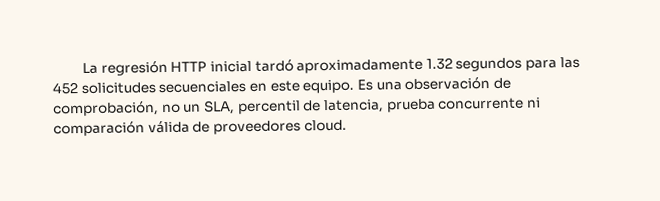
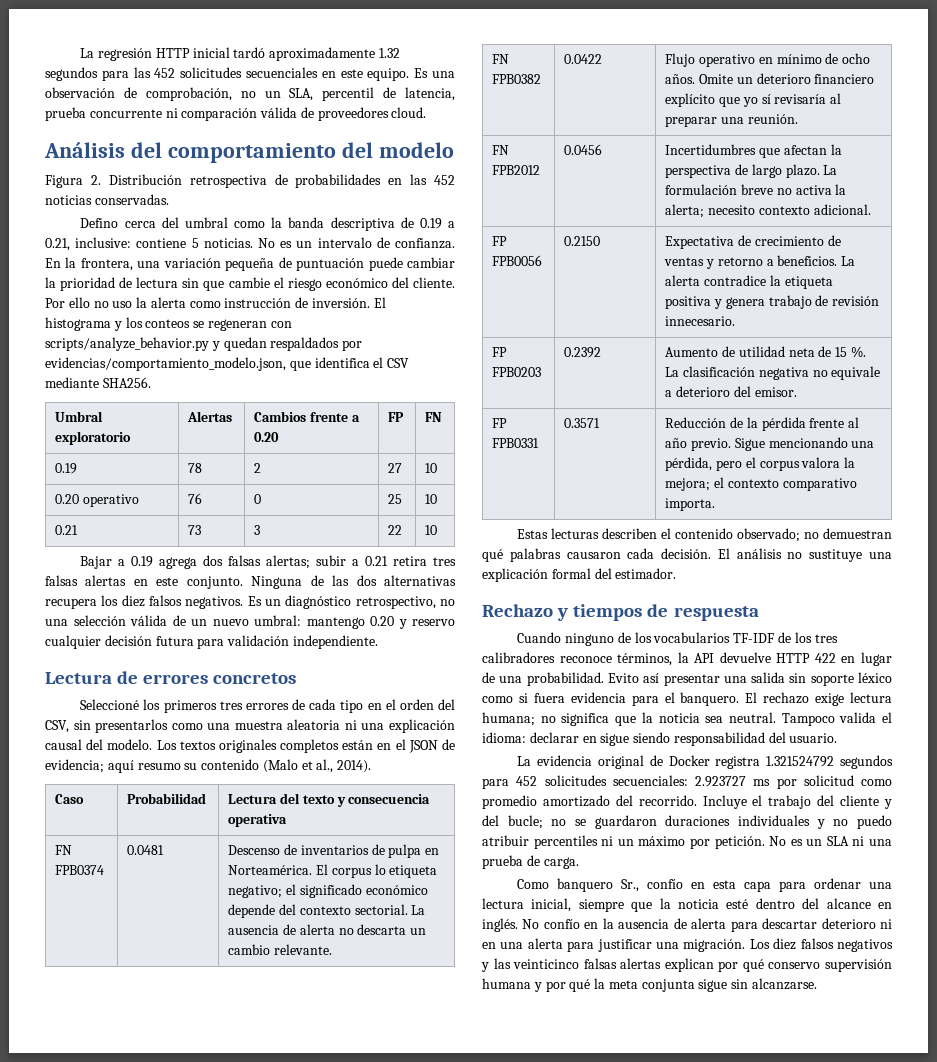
+ Análisis del comportamiento del modelo
+ Figura 2. Distribución retrospectiva de probabilidades en las 452 noticias conservadas.
+ Defino cerca del umbral como la banda descriptiva de 0.19 a 0.21, inclusive: contiene 5 noticias. No es un intervalo de confianza. En la frontera, una variación pequeña de puntuación puede cambiar la prioridad de lectura sin que cambie el riesgo económico del cliente. Por ello no uso la alerta como instrucción de inversión. El histograma y los conteos se regeneran con scripts/analyze_behavior.py y quedan respaldados por evidencias/comportamiento_modelo.json, que identifica el CSV mediante SHA256.
+ Umbral exploratorio | Alertas | Cambios frente a 0.20 | FP | FN
+ 0.19 | 78 | 2 | 27 | 10
+ 0.20 operativo | 76 | 0 | 25 | 10
+ 0.21 | 73 | 3 | 22 | 10
+ Bajar a 0.19 agrega dos falsas alertas; subir a 0.21 retira tres falsas alertas en este conjunto. Ninguna de las dos alternativas recupera los diez falsos negativos. Es un diagnóstico retrospectivo, no una selección válida de un nuevo umbral: mantengo 0.20 y reservo cualquier decisión futura para validación independiente.
+ Lectura de errores concretos
+ Seleccioné los primeros tres errores de cada tipo en el orden del CSV, sin presentarlos como una muestra aleatoria ni una explicación causal del modelo. Los textos originales completos están en el JSON de evidencia; aquí resumo su contenido (Malo et al., 2014).
+ Caso | Probabilidad | Lectura del texto y consecuencia operativa
+ FN FPB0374 | 0.0481 | Descenso de inventarios de pulpa en Norteamérica. El corpus lo etiqueta negativo; el significado económico depende del contexto sectorial. La ausencia de alerta no descarta un cambio relevante.
+ FN FPB0382 | 0.0422 | Flujo operativo en mínimo de ocho años. Omite un deterioro financiero explícito que yo sí revisaría al preparar una reunión.
+ FN FPB2012 | 0.0456 | Incertidumbres que afectan la perspectiva de largo plazo. La formulación breve no activa la alerta; necesito contexto adicional.
+ FP FPB0056 | 0.2150 | Expectativa de crecimiento de ventas y retorno a beneficios. La alerta contradice la etiqueta positiva y genera trabajo de revisión innecesario.
+ FP FPB0203 | 0.2392 | Aumento de utilidad neta de 15 %. La clasificación negativa no equivale a deterioro del emisor.
+ FP FPB0331 | 0.3571 | Reducción de la pérdida frente al año previo. Sigue mencionando una pérdida, pero el corpus valora la mejora; el contexto comparativo importa.
+ Estas lecturas describen el contenido observado; no demuestran qué palabras causaron cada decisión. El análisis no sustituye una explicación formal del estimador.
+ Rechazo y tiempos de respuesta
+ Cuando ninguno de los vocabularios TF-IDF de los tres calibradores reconoce términos, la API devuelve HTTP 422 en lugar de una probabilidad. Evito así presentar una salida sin soporte léxico como si fuera evidencia para el banquero. El rechazo exige lectura humana; no significa que la noticia sea neutral. Tampoco valida el idioma: declarar en sigue siendo responsabilidad del usuario.
+ La evidencia original de Docker registra 1.321524792 segundos para 452 solicitudes secuenciales: 2.923727 ms por solicitud como promedio amortizado del recorrido. Incluye el trabajo del cliente y del bucle; no se guardaron duraciones individuales y no puedo atribuir percentiles ni un máximo por petición. No es un SLA ni una prueba de carga.
+ Como banquero Sr., confío en esta capa para ordenar una lectura inicial, siempre que la noticia esté dentro del alcance en inglés. No confío en la ausencia de alerta para descartar deterioro ni en una alerta para justificar una migración. Los diez falsos negativos y las veinticinco falsas alertas explican por qué conservo supervisión humana y por qué la meta conjunta sigue sin alcanzarse.

